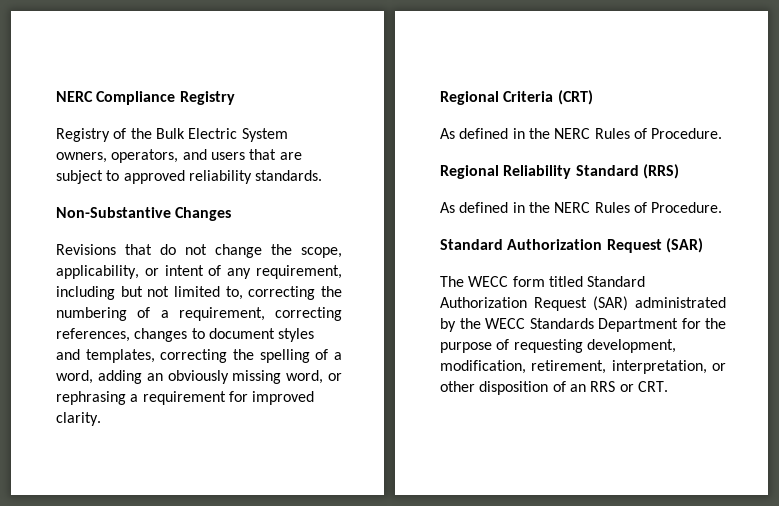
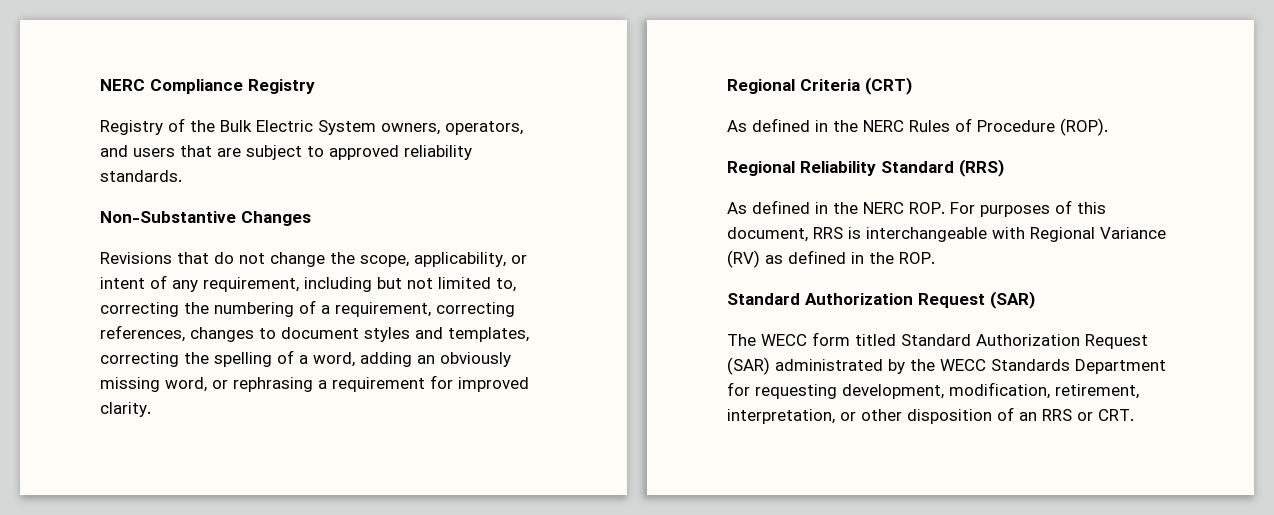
  Regional Criteria (CRT)
- As defined in the NERC Rules of Procedure.
+ As defined in the NERC Rules of Procedure (ROP).
  Regional Reliability Standard (RRS)
- As defined in the NERC Rules of Procedure.
+ As defined in the NERC ROP. For purposes of this document, RRS is interchangeable with Regional Variance (RV) as defined in the ROP.
- The WECC form titled Standard Authorization Request (SAR) administrated by the WECC Standards Department for the purpose of requesting development, modification, retirement, interpretation, or other disposition of an RRS or CRT.
+ The WECC form titled Standard Authorization Request (SAR) administrated by the WECC Standards Department for requesting development, modification, retirement, interpretation, or other disposition of an RRS or CRT.

